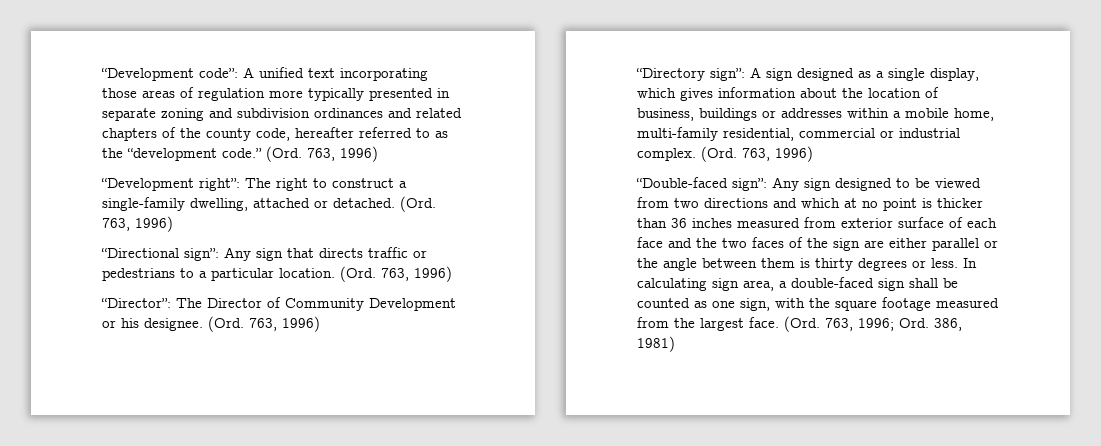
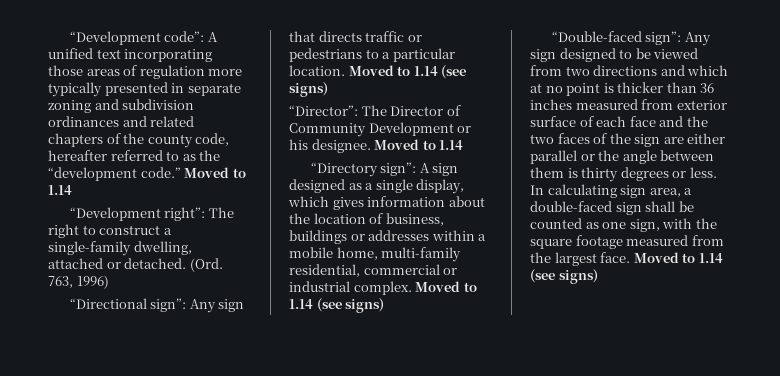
- “Development code”: A unified text incorporating those areas of regulation more typically presented in separate zoning and subdivision ordinances and related chapters of the county code, hereafter referred to as the “development code.” (Ord. 763, 1996)
+ “Development code”: A unified text incorporating those areas of regulation more typically presented in separate zoning and subdivision ordinances and related chapters of the county code, hereafter referred to as the “development code.” Moved to 1.14
- “Directional sign”: Any sign that directs traffic or pedestrians to a particular location. (Ord. 763, 1996)
+ “Directional sign”: Any sign that directs traffic or pedestrians to a particular location. Moved to 1.14 (see signs)
- “Director”: The Director of Community Development or his designee. (Ord. 763, 1996)
+ “Director”: The Director of Community Development or his designee. Moved to 1.14
- “Directory sign”: A sign designed as a single display, which gives information about the location of business, buildings or addresses within a mobile home, multi-family residential, commercial or industrial complex. (Ord. 763, 1996)
+ “Directory sign”: A sign designed as a single display, which gives information about the location of business, buildings or addresses within a mobile home, multi-family residential, commercial or industrial complex. Moved to 1.14 (see signs)
- In calculating sign area, a double-faced sign shall be counted as one sign, with the square footage measured from the largest face. (Ord. 763, 1996; Ord. 386, 1981)
+ In calculating sign area, a double-faced sign shall be counted as one sign, with the square footage measured from the largest face. Moved to 1.14 (see signs)

